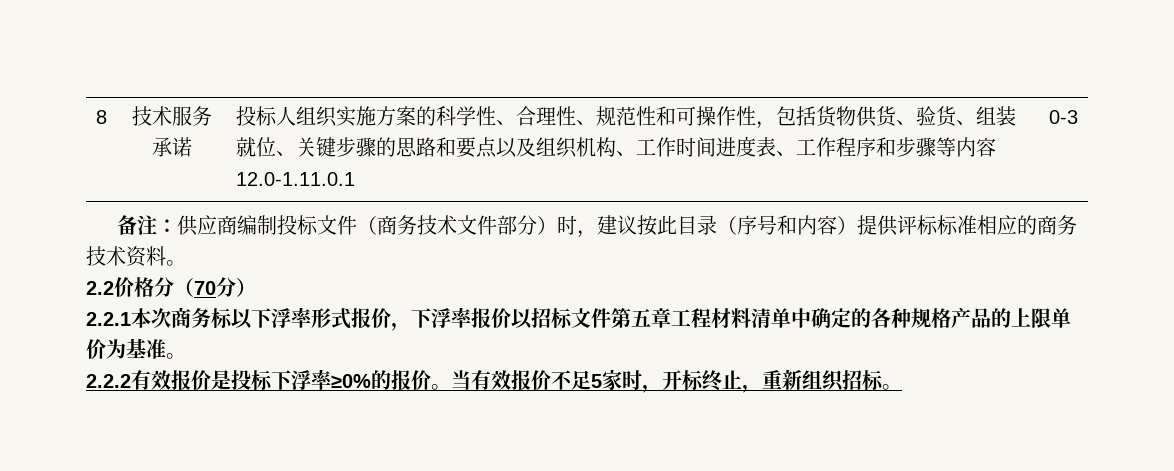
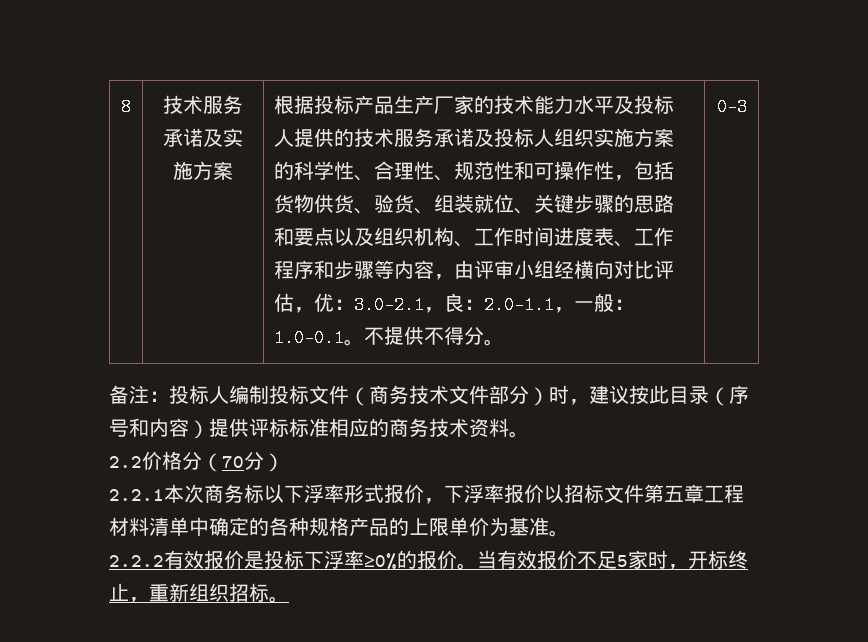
- 技术服务承诺 | 投标人组织实施方案的科学性、合理性、规范性和可操作性，包括货物供货、验货、组装就位、关键步骤的思路和要点以及组织机构、工作时间进度表、工作程序和步骤等内容12.0-1.11.0.1
+ 技术服务承诺及实施方案 | 根据投标产品生产厂家的技术能力水平及投标人提供的技术服务承诺及投标人组织实施方案的科学性、合理性、规范性和可操作性，包括货物供货、验货、组装就位、关键步骤的思路和要点以及组织机构、工作时间进度表、工作程序和步骤等内容，由评审小组经横向对比评估，优：3.0-2.1，良：2.0-1.1，一般：1.0-0.1。不提供不得分。
- 备注：供应商编制投标文件（商务技术文件部分）时，建议按此目录（序号和内容）提供评标标准相应的商务技术资料。
+ 备注：投标人编制投标文件（商务技术文件部分）时，建议按此目录（序号和内容）提供评标标准相应的商务技术资料。

